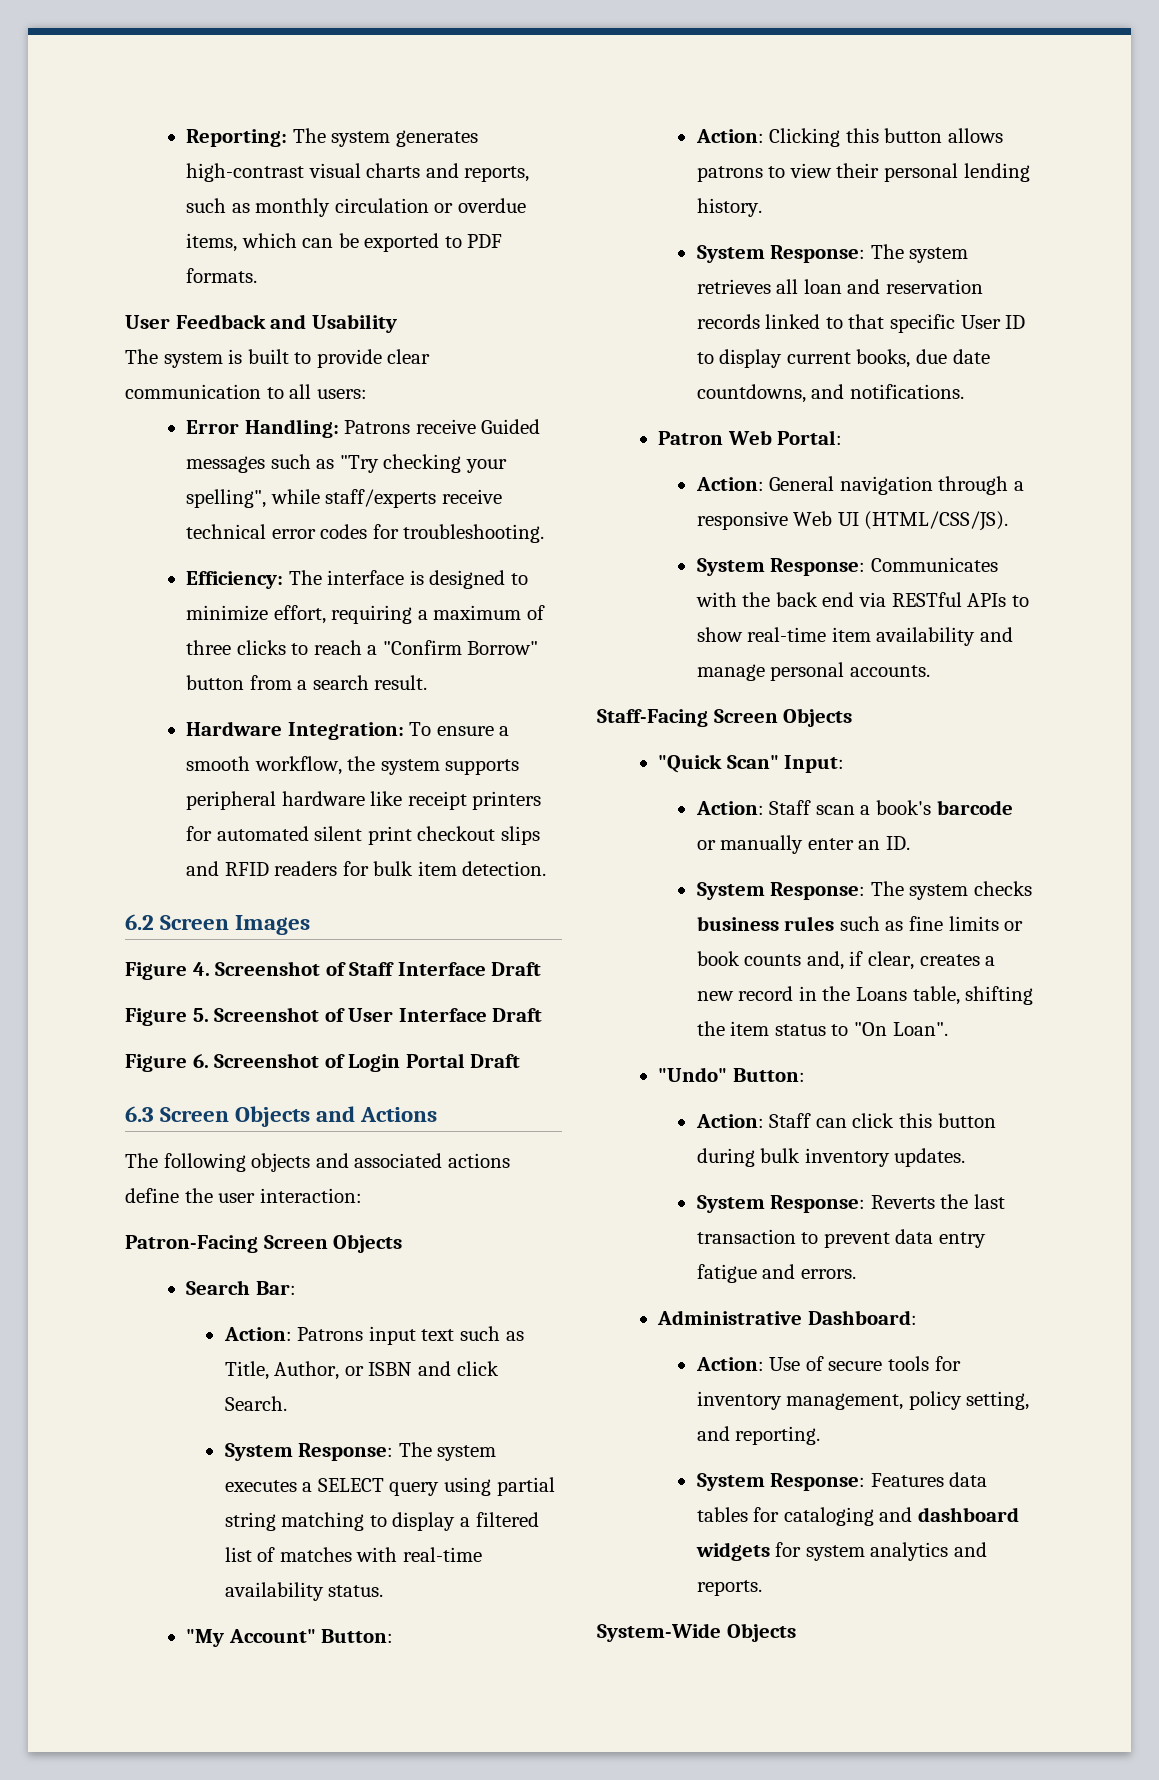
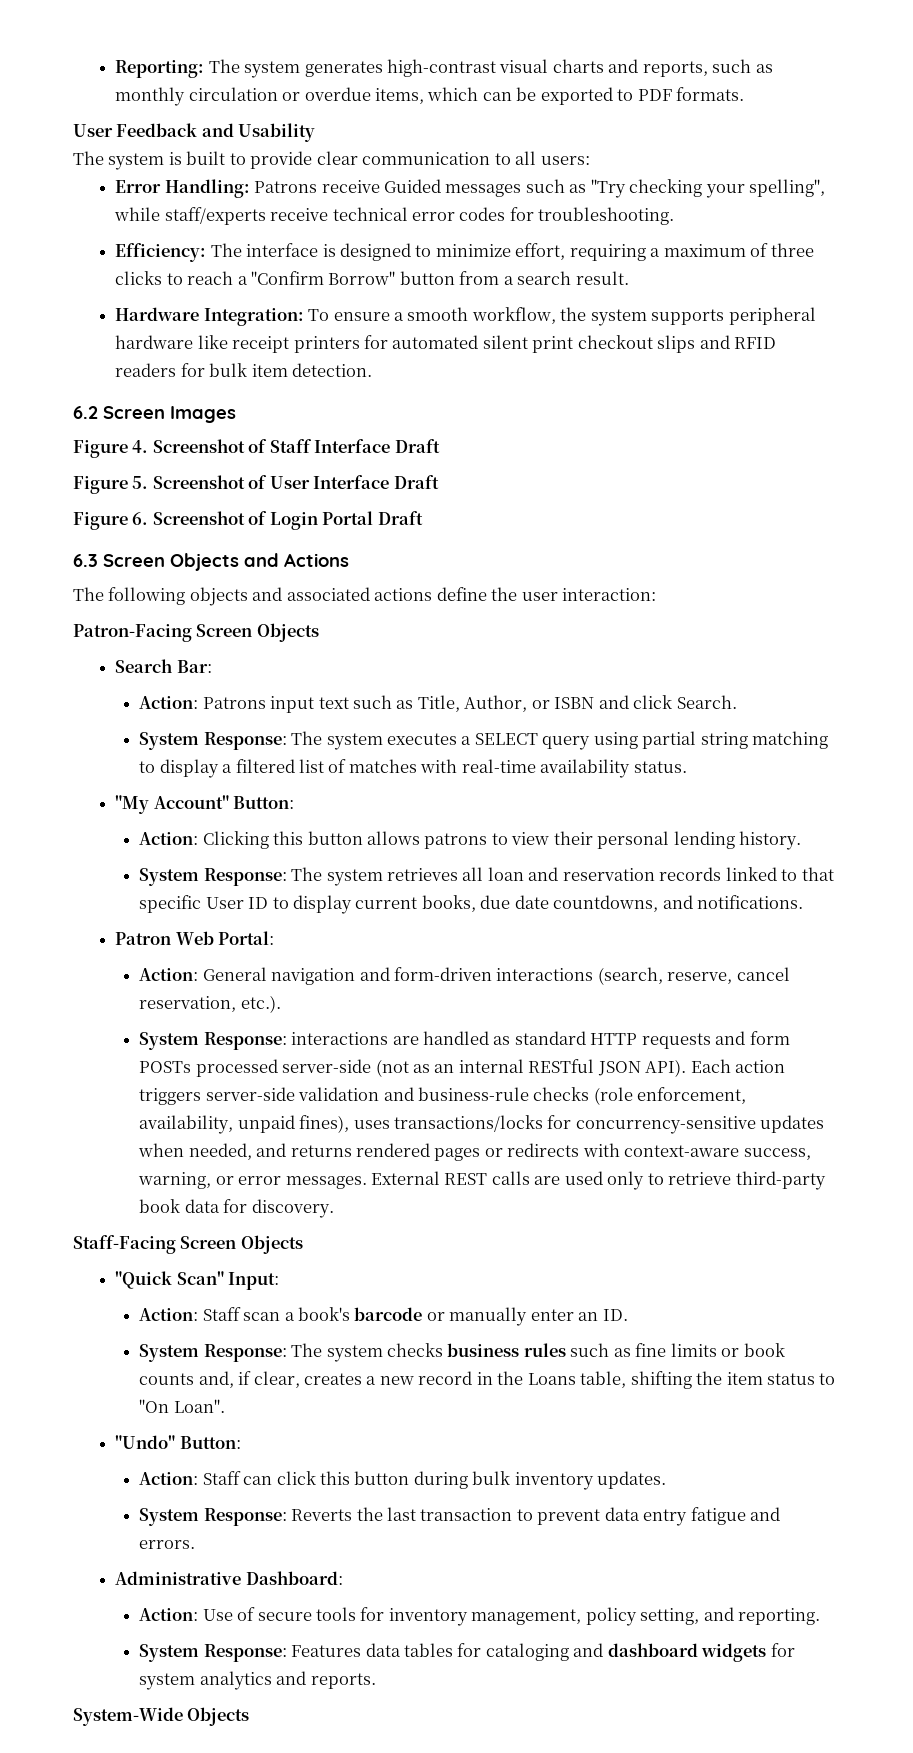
- Action: General navigation through a responsive Web UI (HTML/CSS/JS).
- System Response: Communicates with the back end via RESTful APIs to show real-time item availability and manage personal accounts.
+ Action: General navigation and form-driven interactions (search, reserve, cancel reservation, etc.).
+ System Response: interactions are handled as standard HTTP requests and form POSTs processed server-side (not as an internal RESTful JSON API). Each action triggers server-side validation and business-rule checks (role enforcement, availability, unpaid fines), uses transactions/locks for concurrency-sensitive updates when needed, and returns rendered pages or redirects with context-aware success, warning, or error messages. External REST calls are used only to retrieve third-party book data for discovery.

